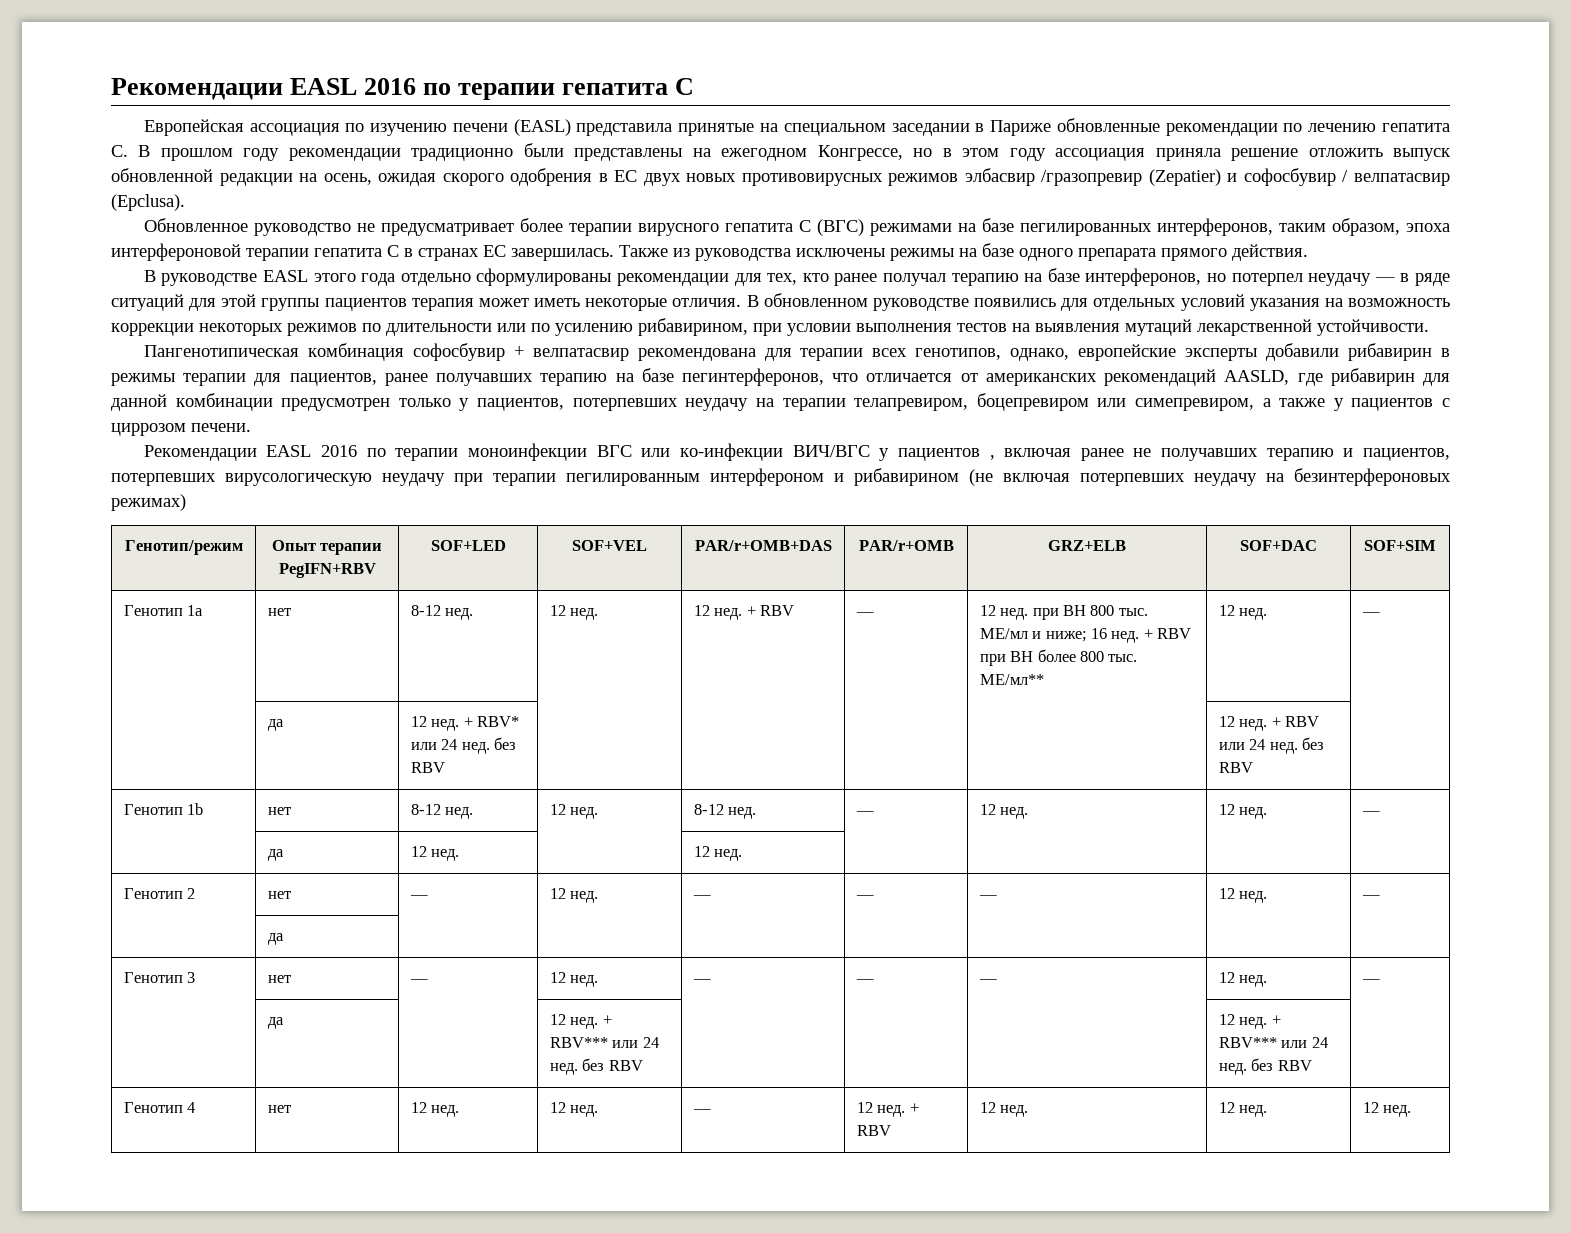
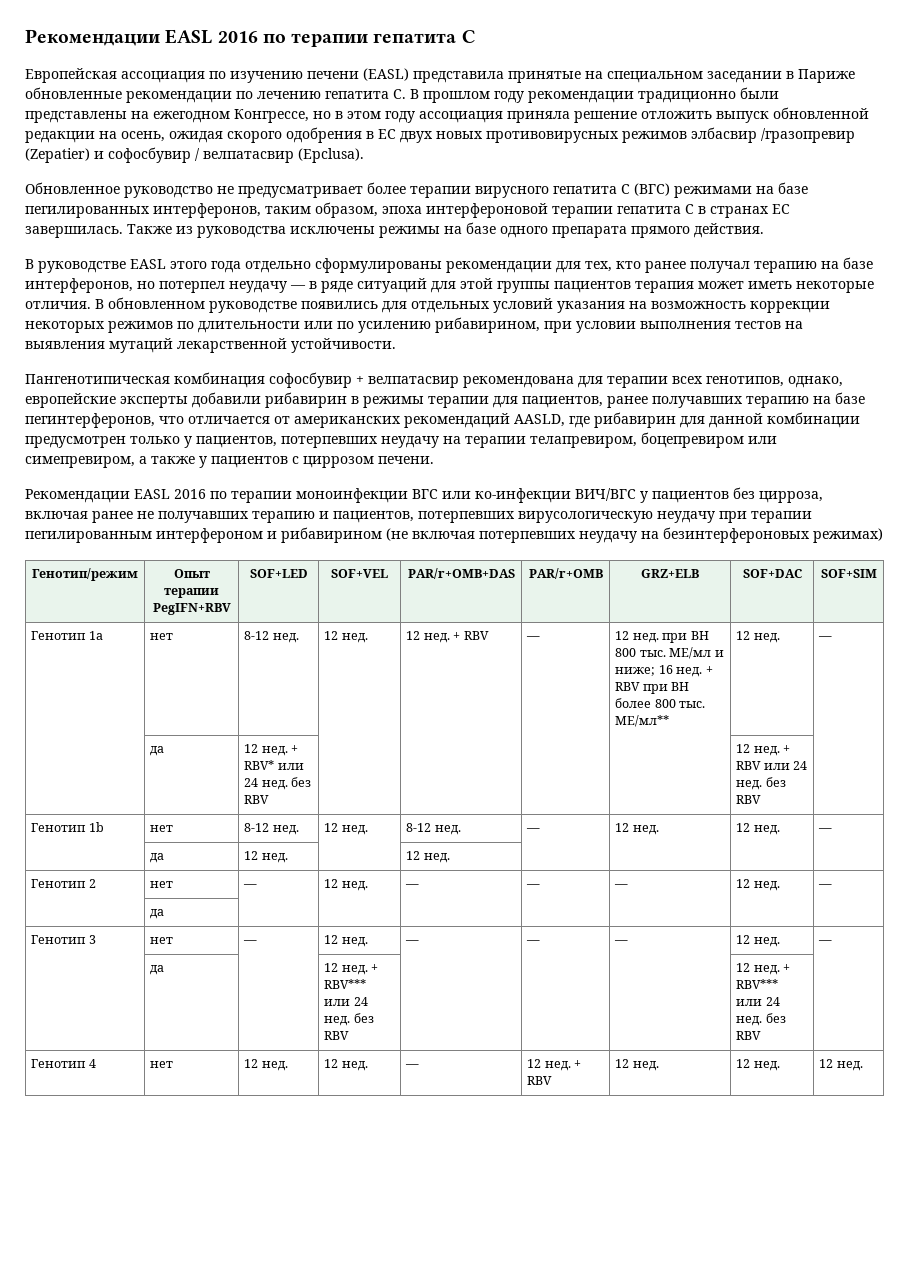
- Рекомендации EASL 2016 по терапии моноинфекции ВГС или ко-инфекции ВИЧ/ВГС у пациентов , включая ранее не получавших терапию и пациентов, потерпевших вирусологическую неудачу при терапии пегилированным интерфероном и рибавирином (не включая потерпевших неудачу на безинтерфероновых режимах)
+ Рекомендации EASL 2016 по терапии моноинфекции ВГС или ко-инфекции ВИЧ/ВГС у пациентов без цирроза, включая ранее не получавших терапию и пациентов, потерпевших вирусологическую неудачу при терапии пегилированным интерфероном и рибавирином (не включая потерпевших неудачу на безинтерфероновых режимах)

